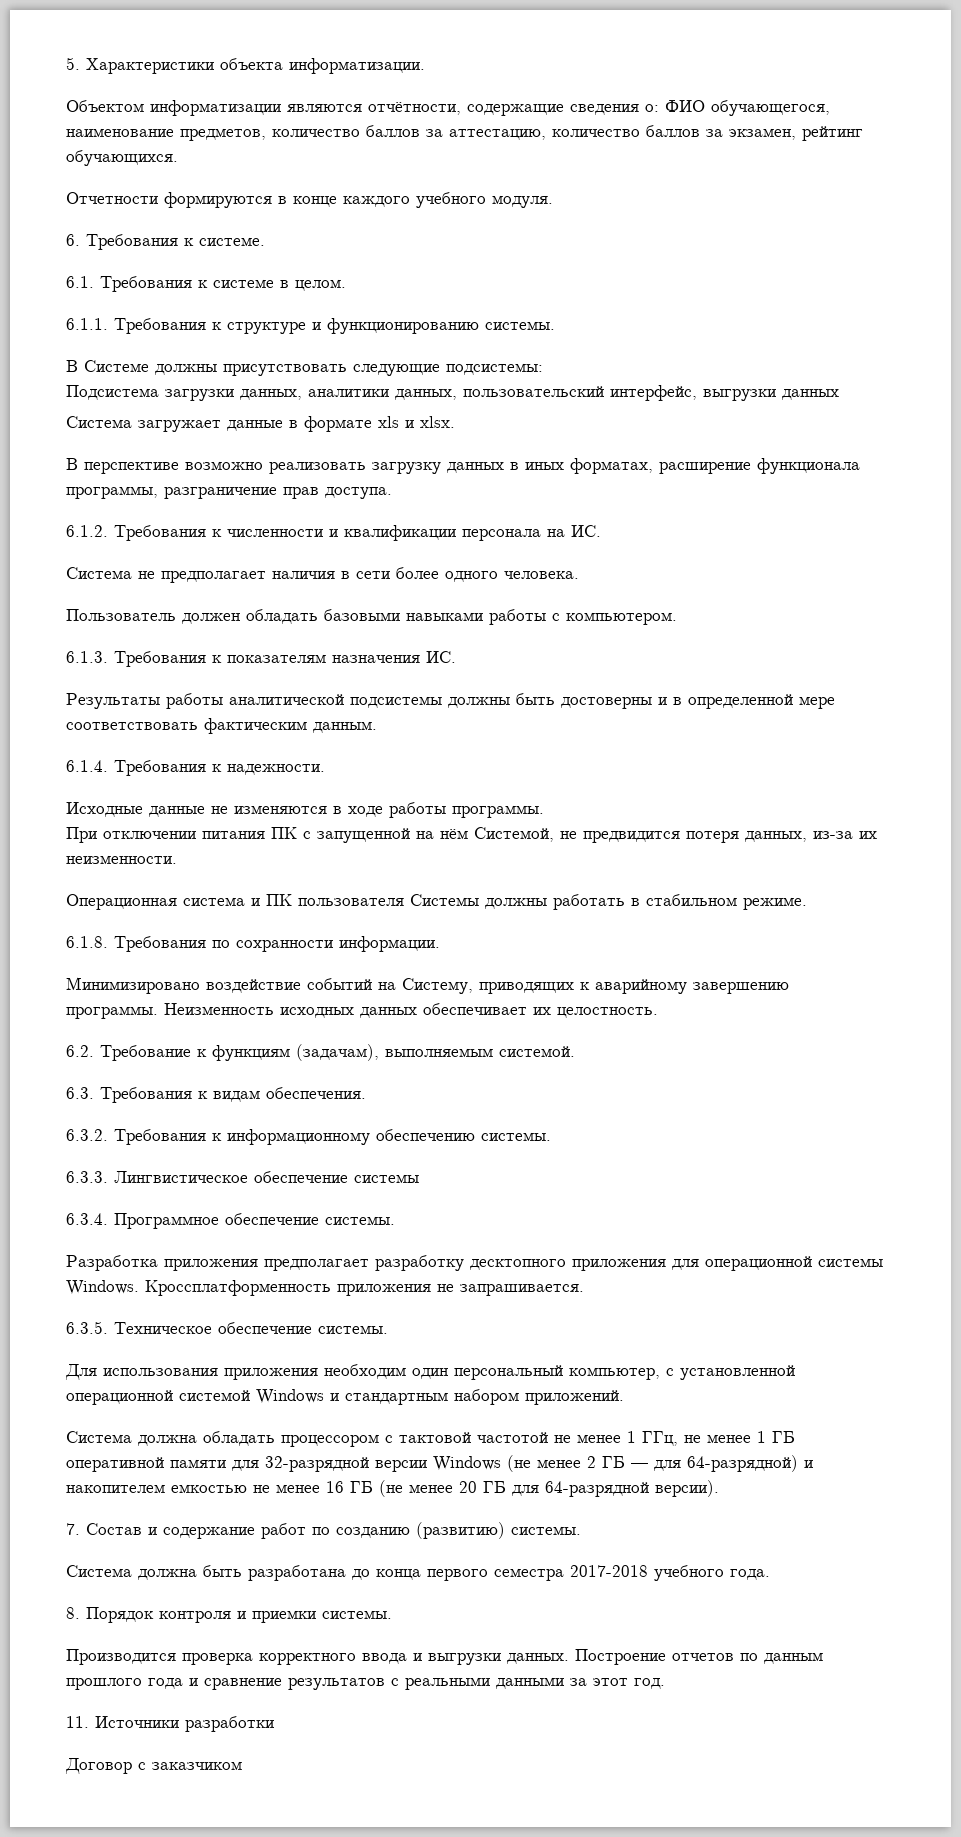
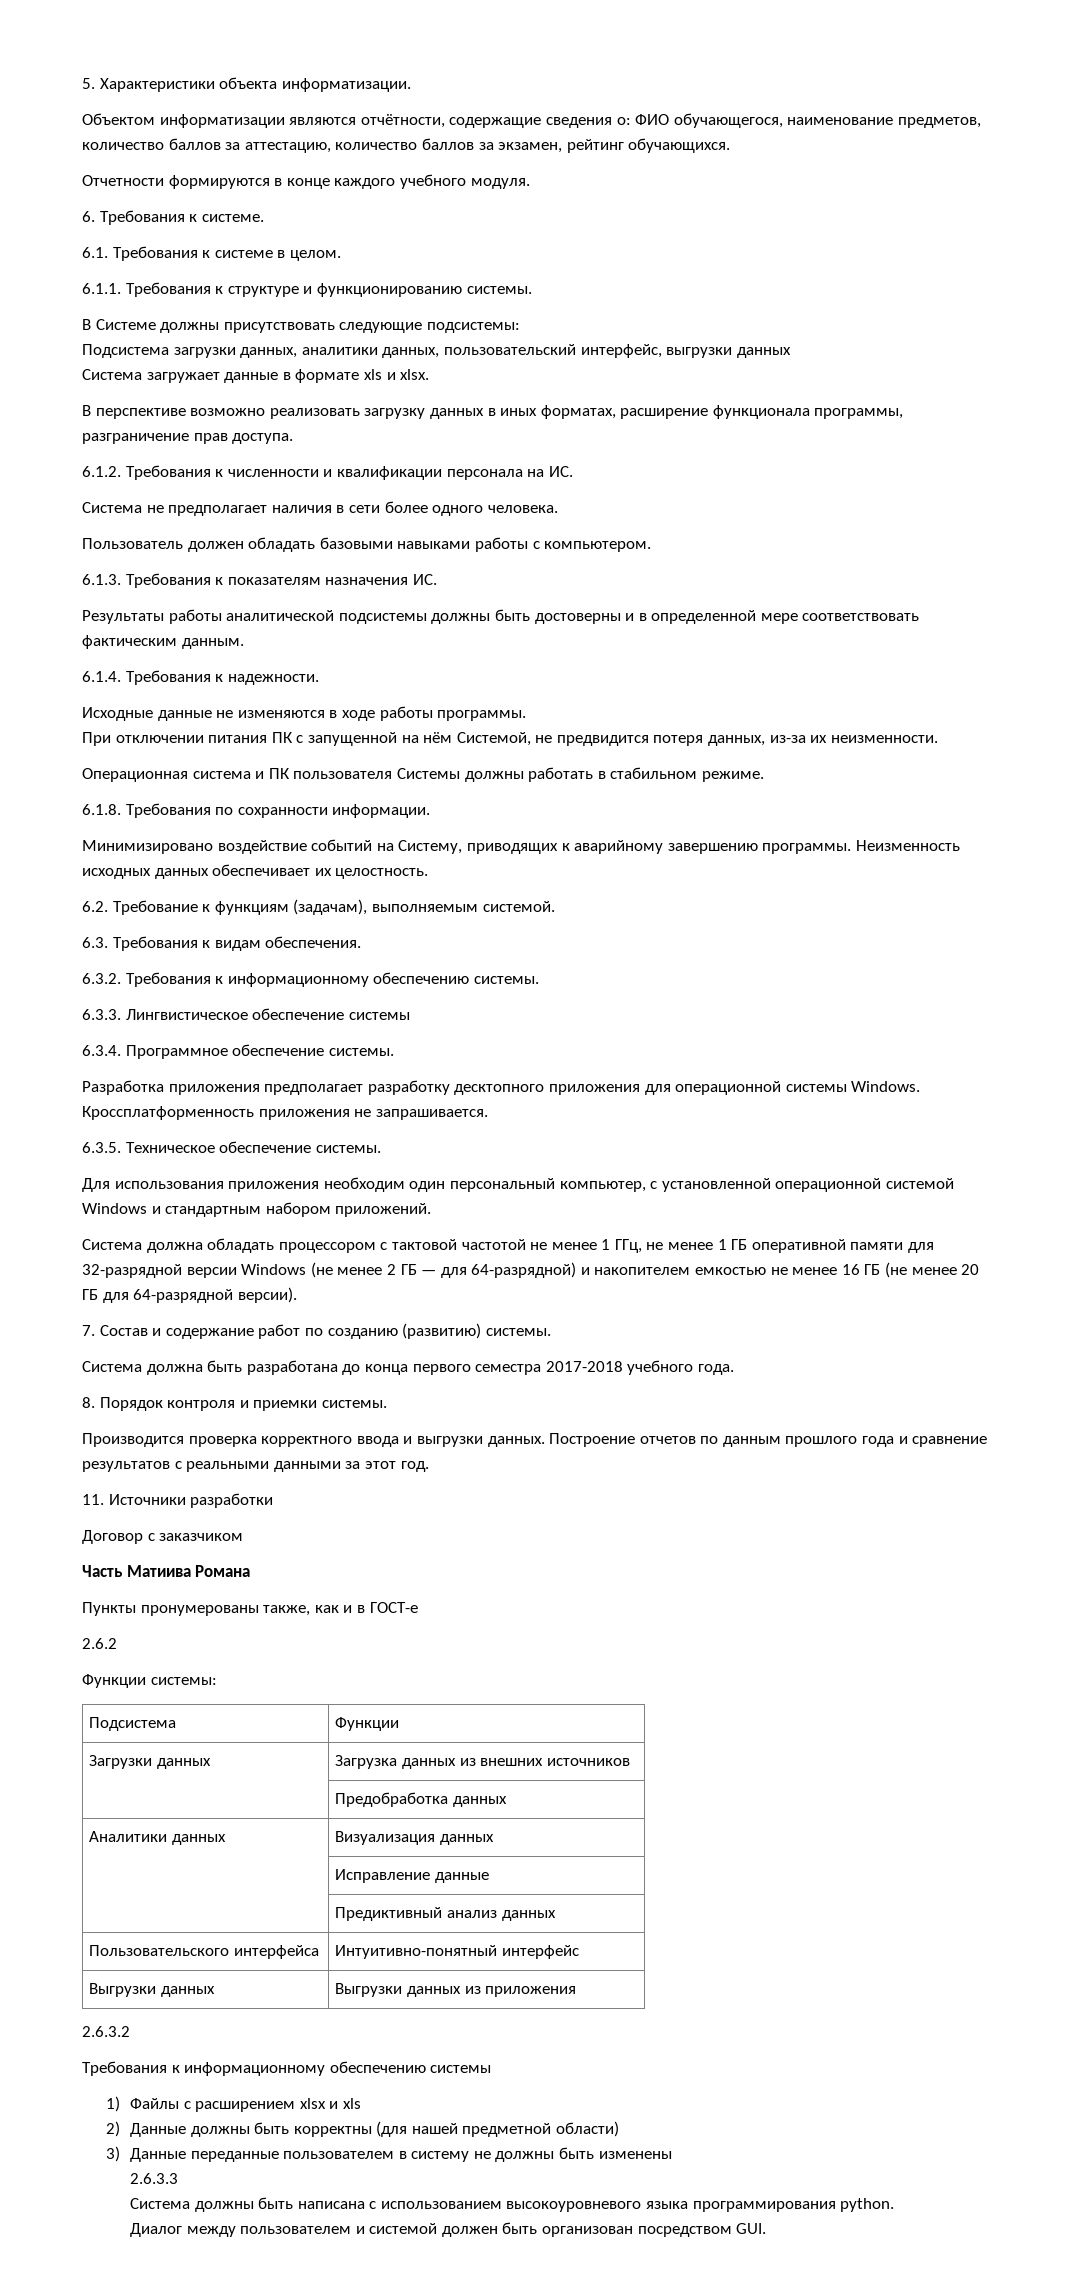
+ Часть Матиива Романа
+ Пункты пронумерованы также, как и в ГОСТ-е
+ 2.6.2
+ Функции системы:
+ Подсистема | Функции
+ Загрузки данных | Загрузка данных из внешних источников
+ | Предобработка данных
+ Аналитики данных | Визуализация данных
+ | Исправление данные
+ | Предиктивный анализ данных
+ Пользовательского интерфейса | Интуитивно-понятный интерфейс
+ Выгрузки данных | Выгрузки данных из приложения
+ 2.6.3.2
+ Требования к информационному обеспечению системы
+ 1) Файлы с расширением xlsx и xls
+ 2) Данные должны быть корректны (для нашей предметной области)
+ 3) Данные переданные пользователем в систему не должны быть изменены
+ 2.6.3.3
+ Система должны быть написана с использованием высокоуровневого языка программирования python.
+ Диалог между пользователем и системой должен быть организован посредством GUI.

